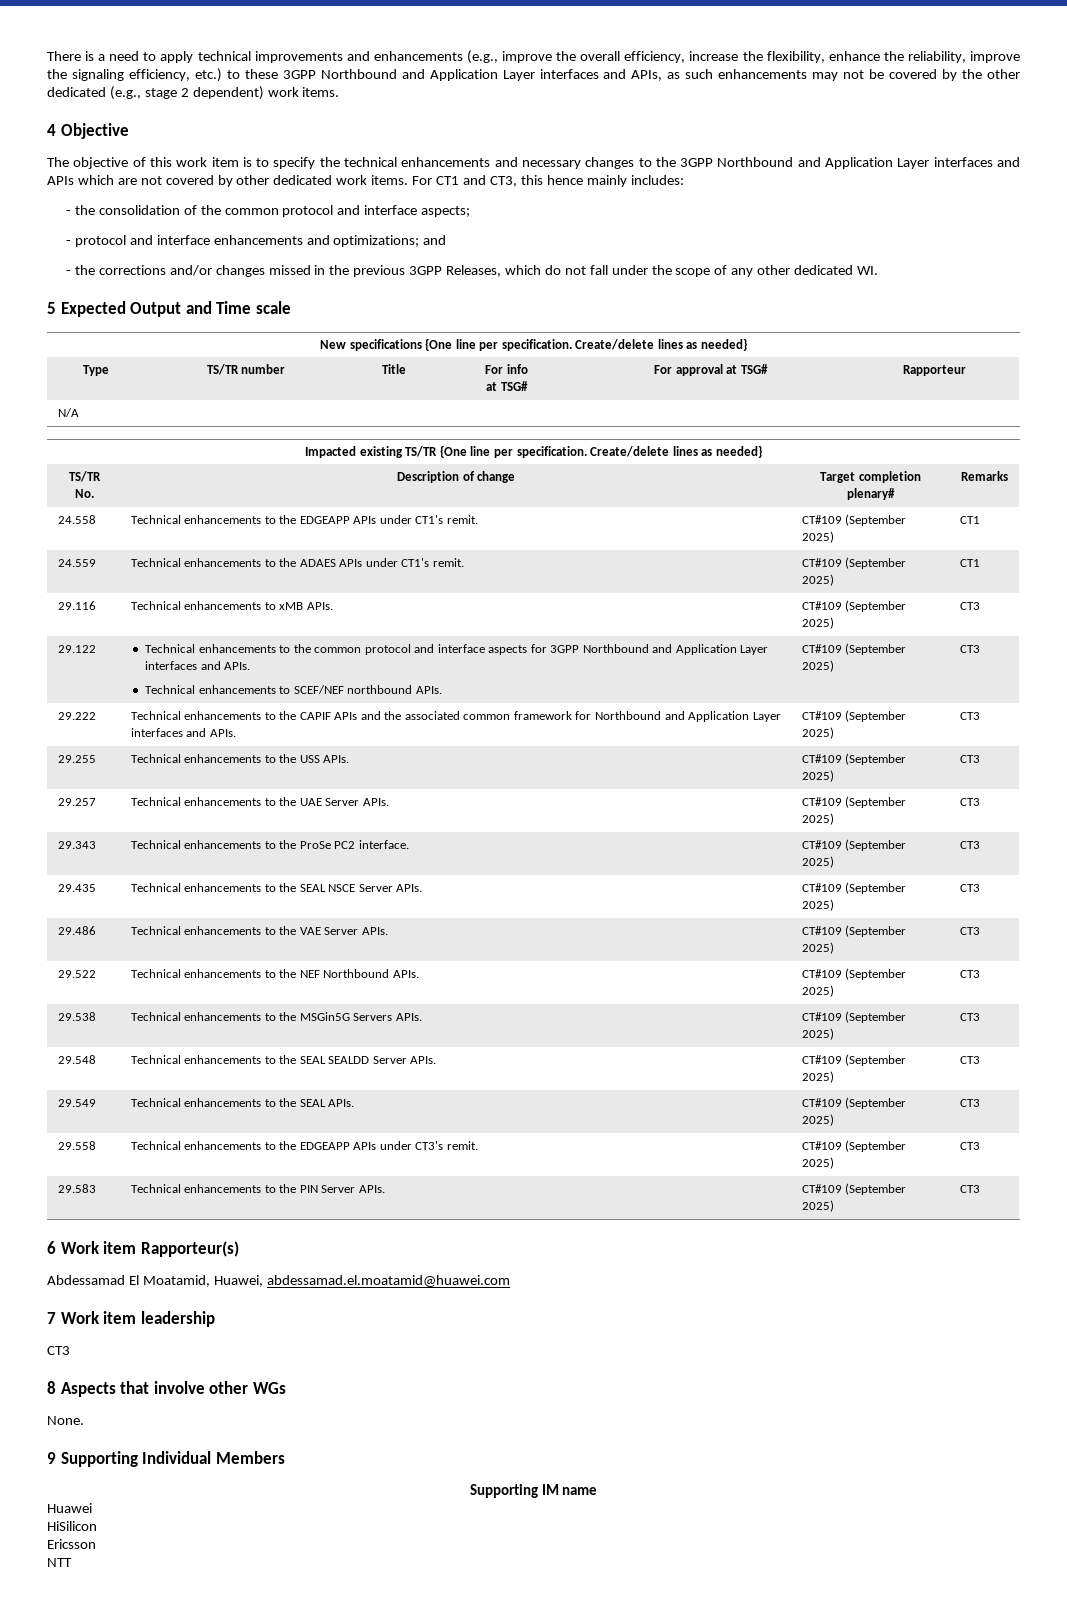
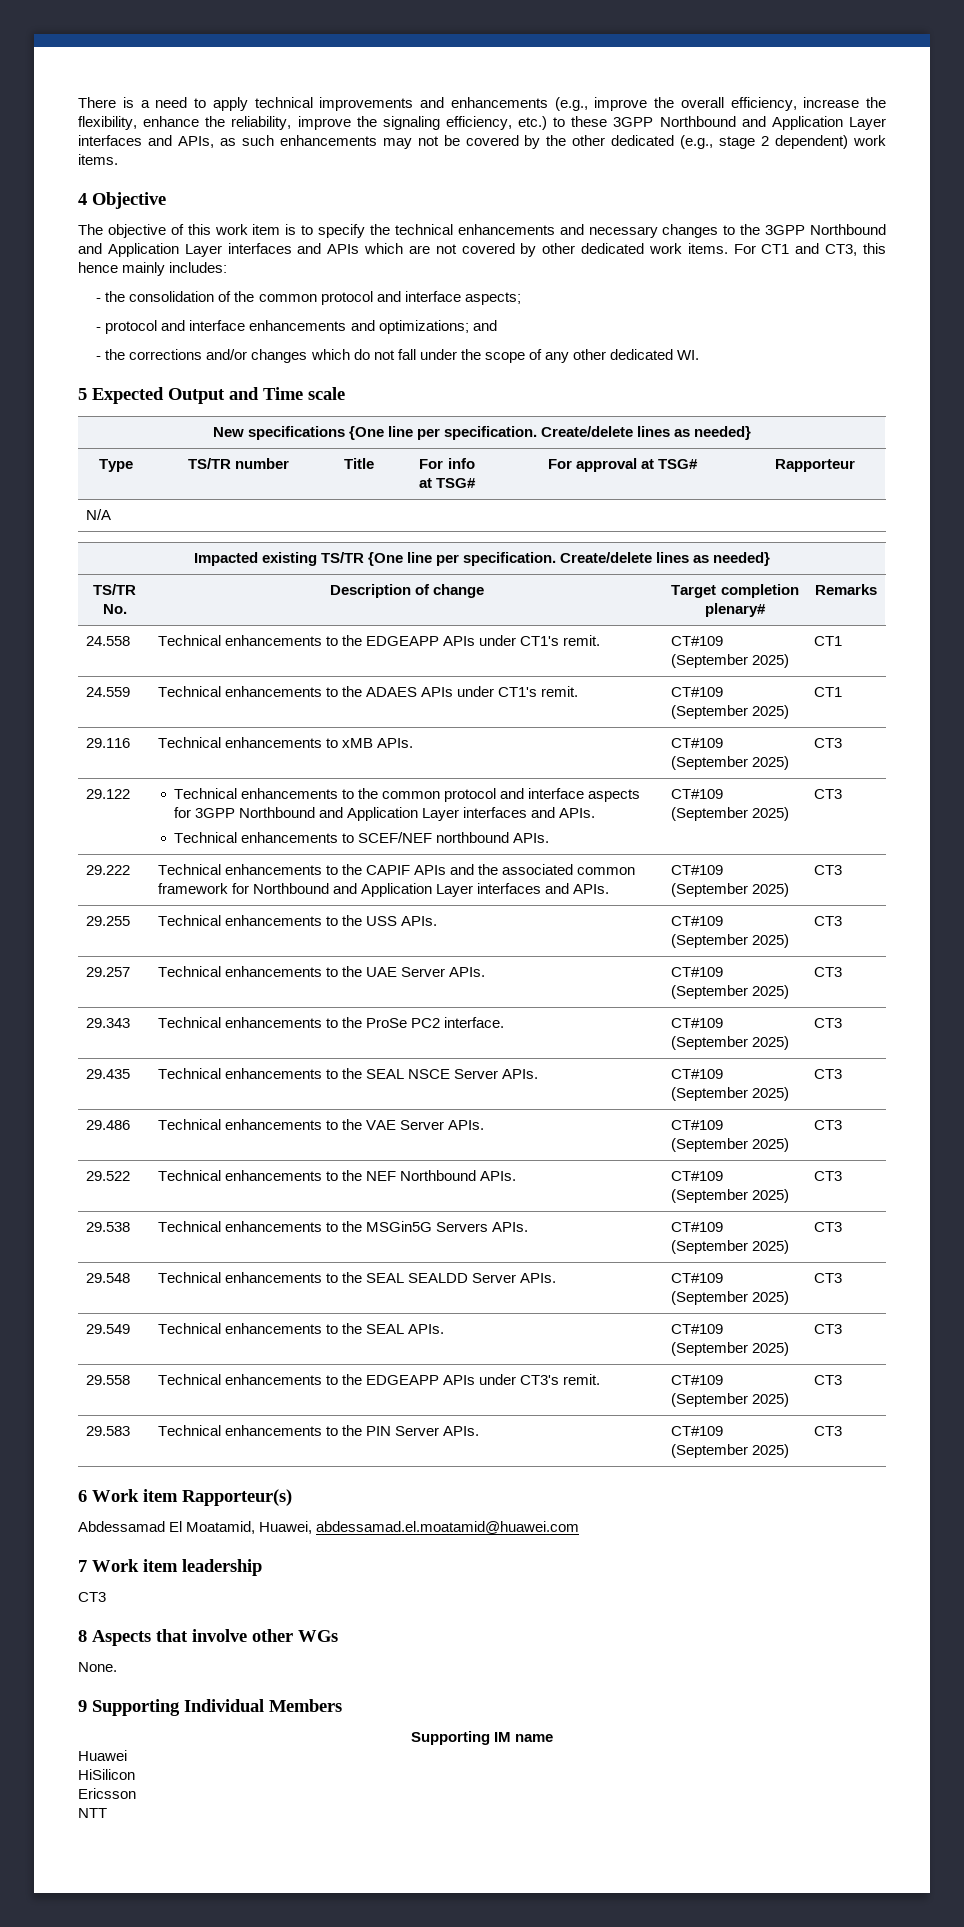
- - the corrections and/or changes missed in the previous 3GPP Releases, which do not fall under the scope of any other dedicated WI.
+ - the corrections and/or changes which do not fall under the scope of any other dedicated WI.

